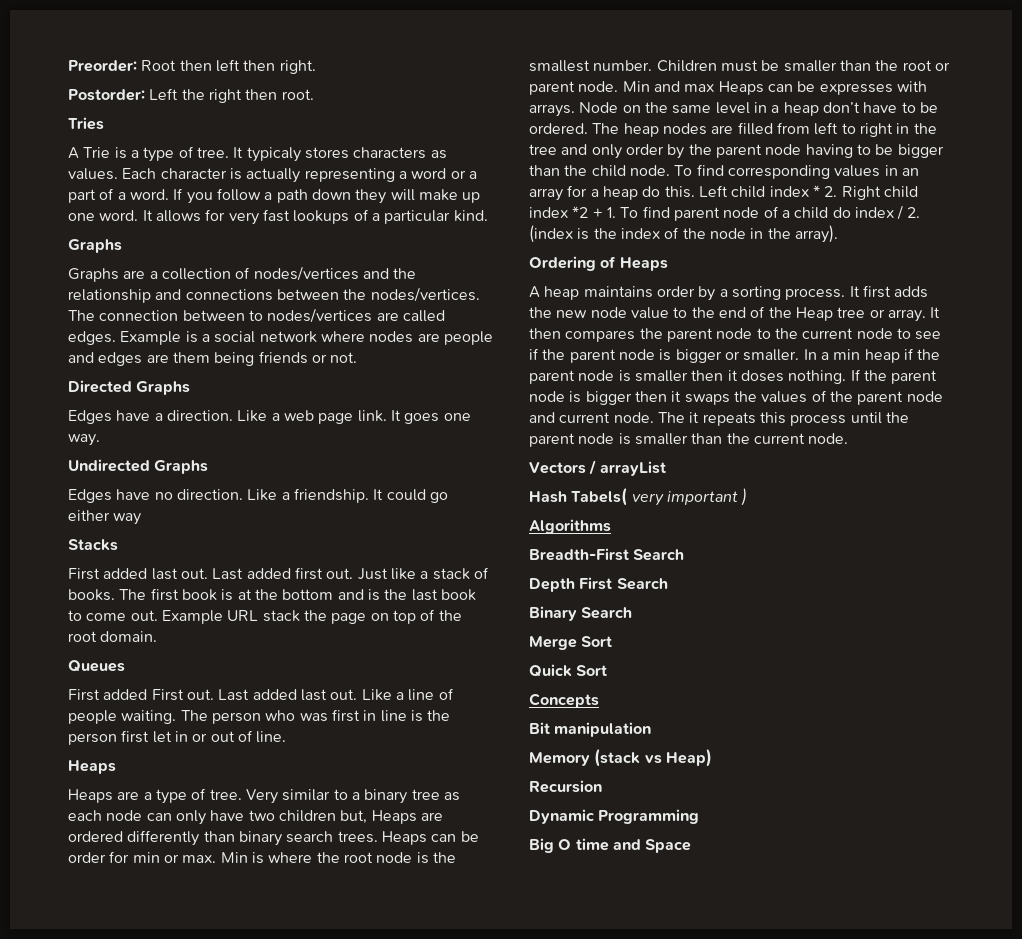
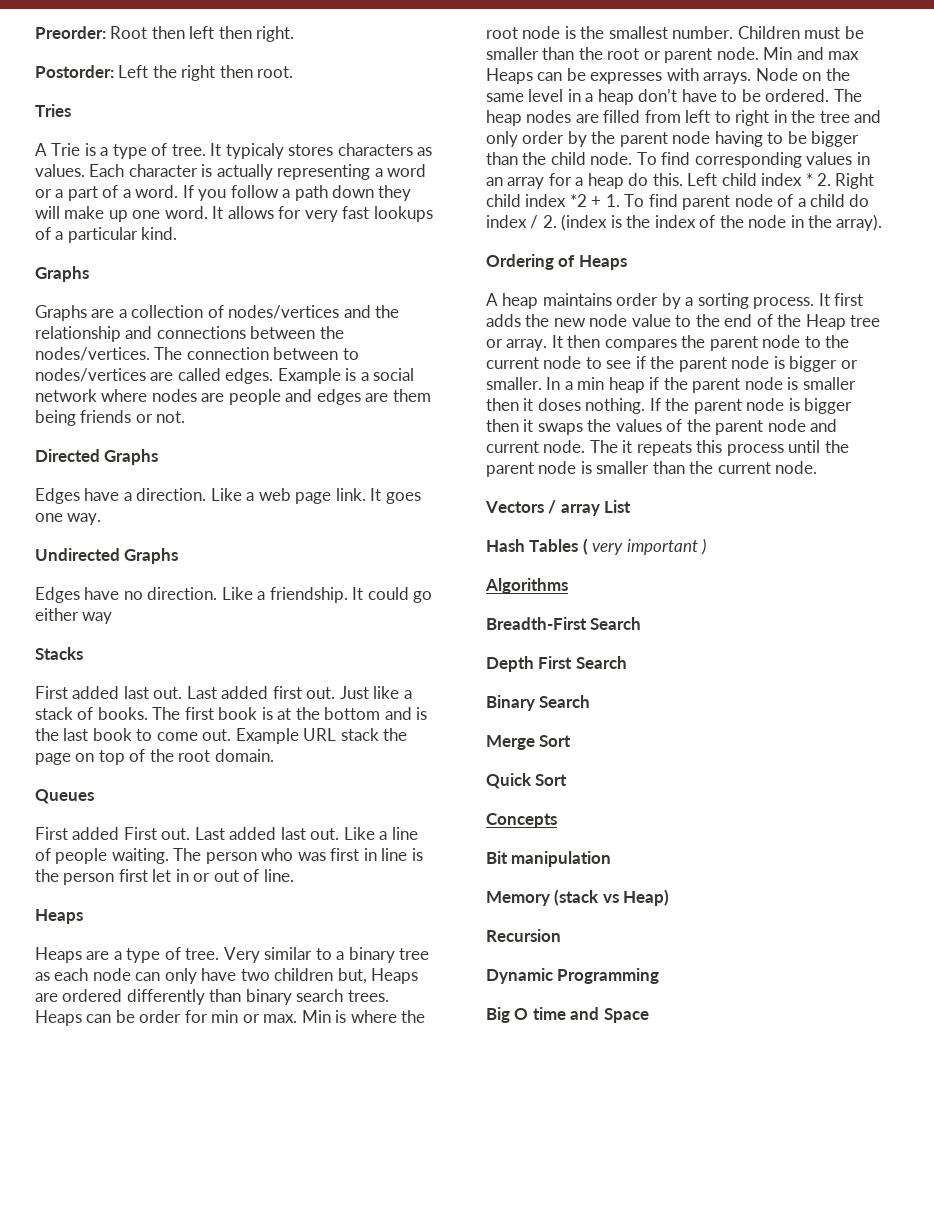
- Vectors / arrayList
+ Vectors / array List
- Hash Tabels( very important )
+ Hash Tables ( very important )

